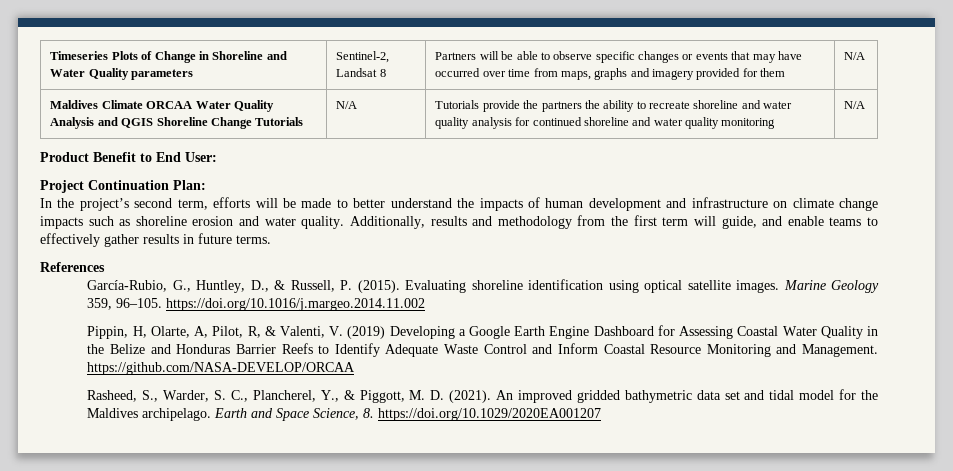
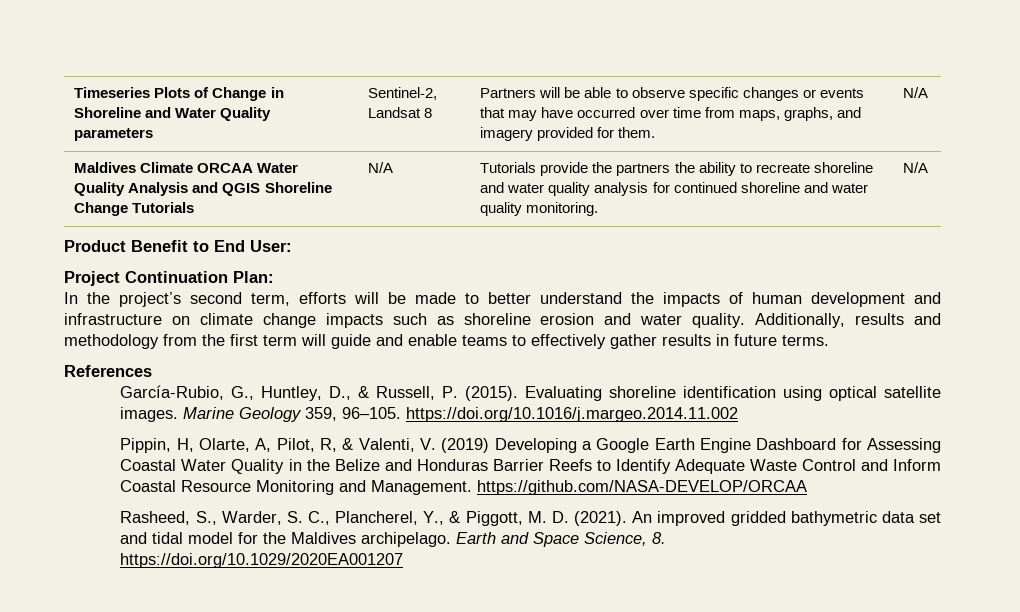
- Timeseries Plots of Change in Shoreline and Water Quality parameters | Sentinel-2, Landsat 8 | Partners will be able to observe specific changes or events that may have occurred over time from maps, graphs and imagery provided for them | N/A
+ Timeseries Plots of Change in Shoreline and Water Quality parameters | Sentinel-2, Landsat 8 | Partners will be able to observe specific changes or events that may have occurred over time from maps, graphs, and imagery provided for them. | N/A
- Maldives Climate ORCAA Water Quality Analysis and QGIS Shoreline Change Tutorials | N/A | Tutorials provide the partners the ability to recreate shoreline and water quality analysis for continued shoreline and water quality monitoring | N/A
+ Maldives Climate ORCAA Water Quality Analysis and QGIS Shoreline Change Tutorials | N/A | Tutorials provide the partners the ability to recreate shoreline and water quality analysis for continued shoreline and water quality monitoring. | N/A
- Additionally, results and methodology from the first term will guide, and enable teams to effectively gather results in future terms.
+ Additionally, results and methodology from the first term will guide and enable teams to effectively gather results in future terms.

